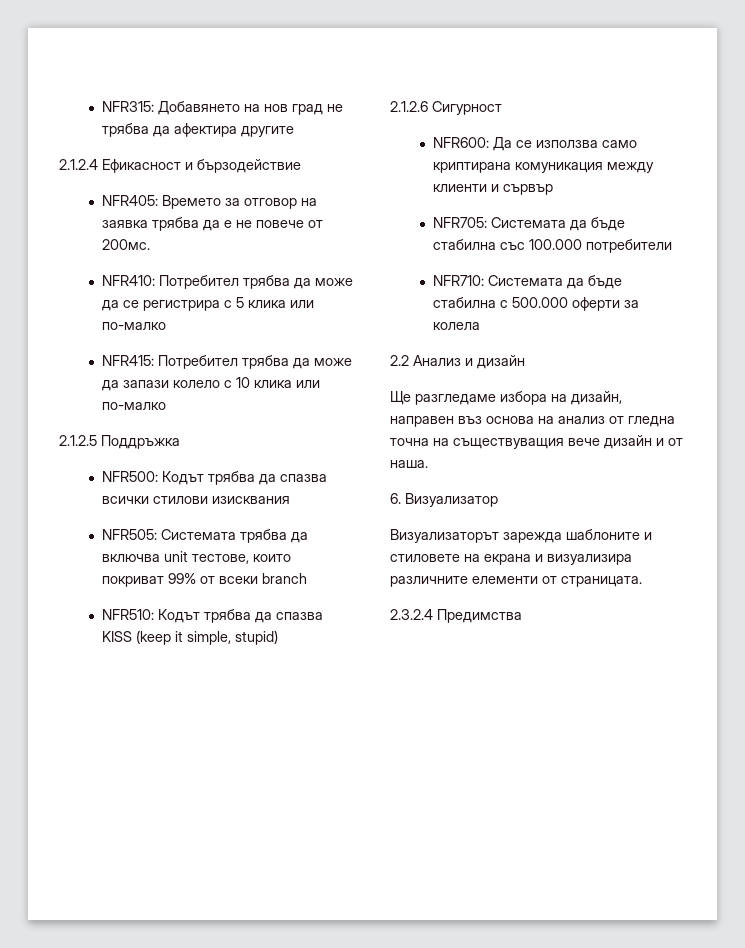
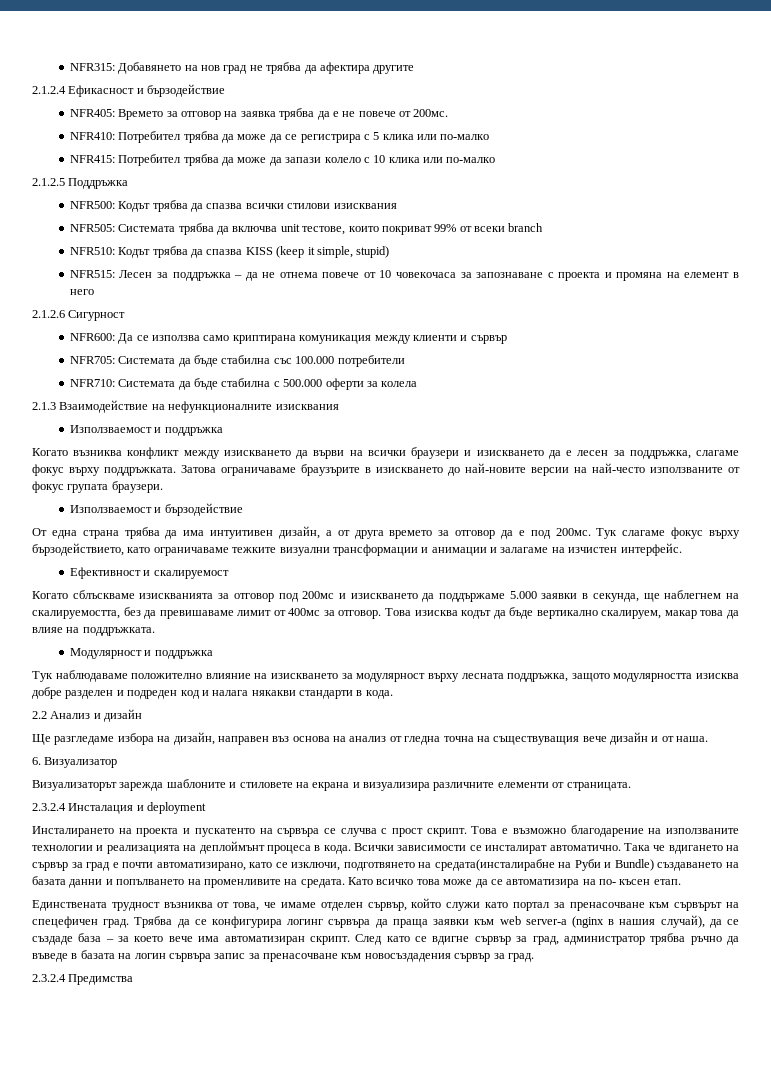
+ NFR515: Лесен за поддръжка – да не отнема повече от 10 човекочаса за запознаване с проекта и промяна на елемент в него
+ 2.1.3 Взаимодействие на нефункционалните изисквания
+ Използваемост и поддръжка
+ Когато възниква конфликт между изискването да върви на всички браузери и изискването да е лесен за поддръжка, слагаме фокус върху поддръжката. Затова ограничаваме браузърите в изискването до най-новите версии на най-често използваните от фокус групата браузери.
+ Използваемост и бързодействие
+ От една страна трябва да има интуитивен дизайн, а от друга времето за отговор да е под 200мс. Тук слагаме фокус върху бързодействието, като ограничаваме тежките визуални трансформации и анимации и залагаме на изчистен интерфейс.
+ Ефективност и скалируемост
+ Когато сблъскваме изискванията за отговор под 200мс и изискването да поддържаме 5.000 заявки в секунда, ще наблегнем на скалируемостта, без да превишаваме лимит от 400мс за отговор. Това изисква кодът да бъде вертикално скалируем, макар това да влияе на поддръжката.
+ Модулярност и поддръжка
+ Тук наблюдаваме положително влияние на изискването за модулярност върху лесната поддръжка, защото модулярността изисква добре разделен и подреден код и налага някакви стандарти в кода.
+ 2.3.2.4 Инсталация и deployment
+ Инсталирането на проекта и пускатенто на сървъра се случва с прост скрипт. Това е възможно благодарение на използваните технологии и реализацията на деплоймънт процеса в кода. Всички зависимости се инсталират автоматично. Така че вдигането на сървър за град е почти автоматизирано, като се изключи, подготвянето на средата(инсталирабне на Руби и Bundle) създаването на базата данни и попълването на променливите на средата. Като всичко това може да се автоматизира на по- късен етап.
+ Единствената трудност възниква от това, че имаме отделен сървър, който служи като портал за пренасочване към сървърът на спецефичен град. Трябва да се конфигурира логинг сървъра да праща заявки към web server-a (nginx в нашия случай), да се създаде база – за което вече има автоматизиран скрипт. След като се вдигне сървър за град, администратор трябва ръчно да въведе в базата на логин сървъра запис за пренасочване към новосъздадения сървър за град.

